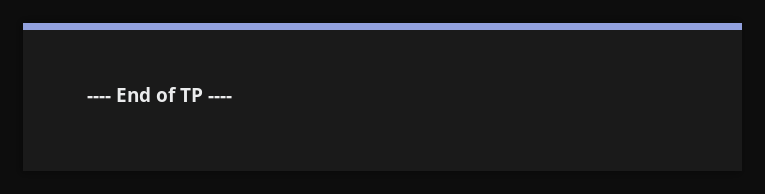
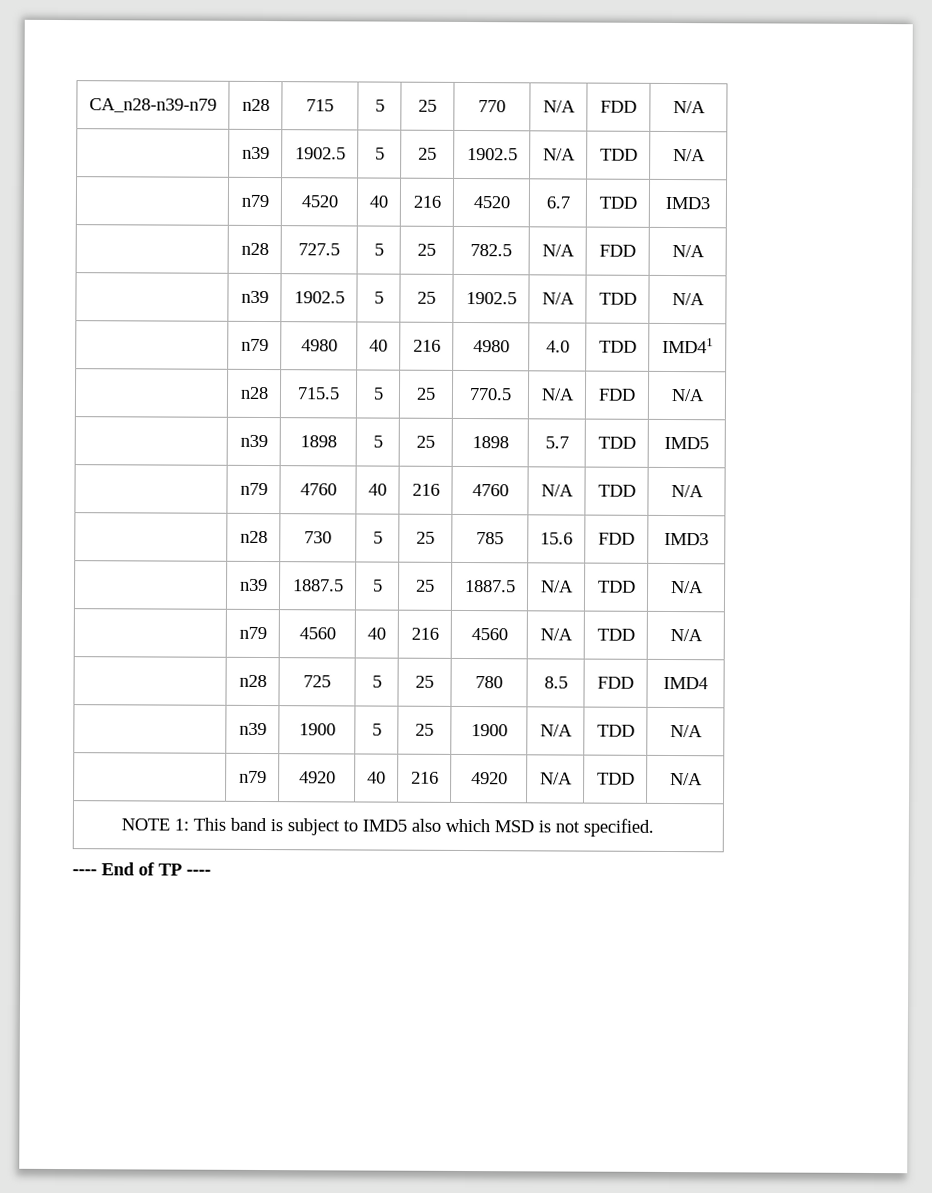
+ CA_n28-n39-n79 | n28 | 715 | 5 | 25 | 770 | N/A | FDD | N/A
+ | n39 | 1902.5 | 5 | 25 | 1902.5 | N/A | TDD | N/A
+ | n79 | 4520 | 40 | 216 | 4520 | 6.7 | TDD | IMD3
+ | n28 | 727.5 | 5 | 25 | 782.5 | N/A | FDD | N/A
+ | n39 | 1902.5 | 5 | 25 | 1902.5 | N/A | TDD | N/A
+ | n79 | 4980 | 40 | 216 | 4980 | 4.0 | TDD | IMD41
+ | n28 | 715.5 | 5 | 25 | 770.5 | N/A | FDD | N/A
+ | n39 | 1898 | 5 | 25 | 1898 | 5.7 | TDD | IMD5
+ | n79 | 4760 | 40 | 216 | 4760 | N/A | TDD | N/A
+ | n28 | 730 | 5 | 25 | 785 | 15.6 | FDD | IMD3
+ | n39 | 1887.5 | 5 | 25 | 1887.5 | N/A | TDD | N/A
+ | n79 | 4560 | 40 | 216 | 4560 | N/A | TDD | N/A
+ | n28 | 725 | 5 | 25 | 780 | 8.5 | FDD | IMD4
+ | n39 | 1900 | 5 | 25 | 1900 | N/A | TDD | N/A
+ | n79 | 4920 | 40 | 216 | 4920 | N/A | TDD | N/A
+ NOTE 1: This band is subject to IMD5 also which MSD is not specified.

